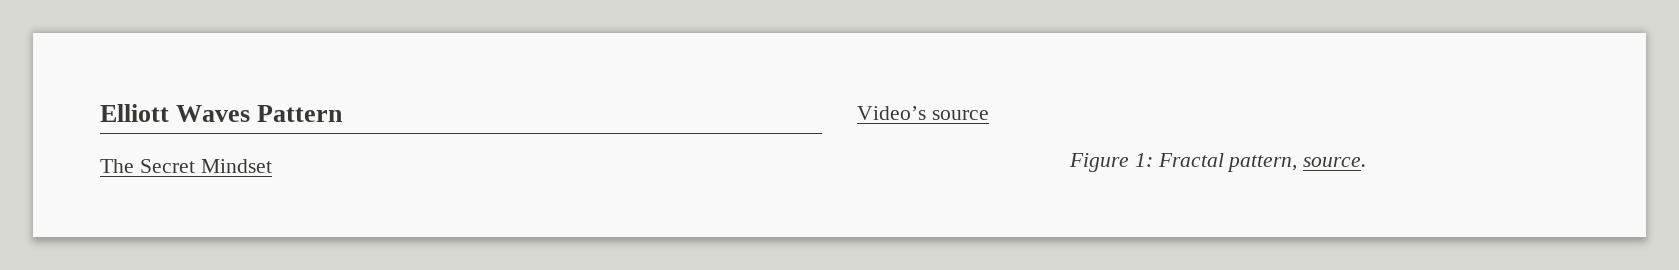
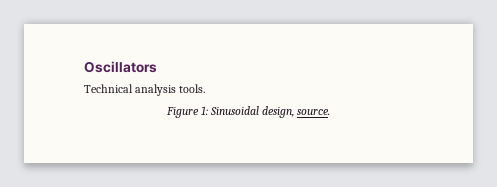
- Elliott Waves Pattern
- The Secret Mindset
- Video’s source
+ Oscillators
+ Technical analysis tools.
- Figure 1: Fractal pattern, source.
+ Figure 1: Sinusoidal design, source.

